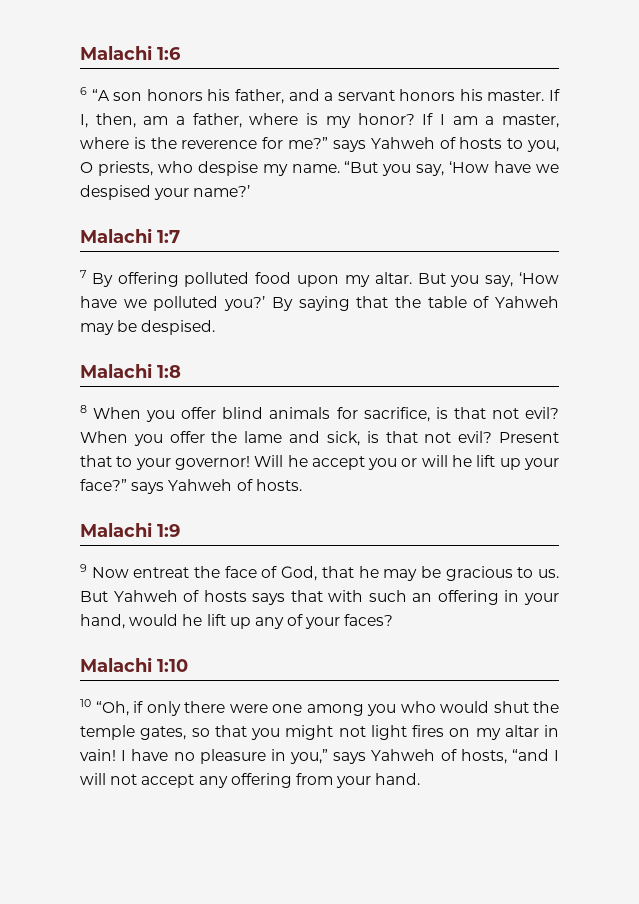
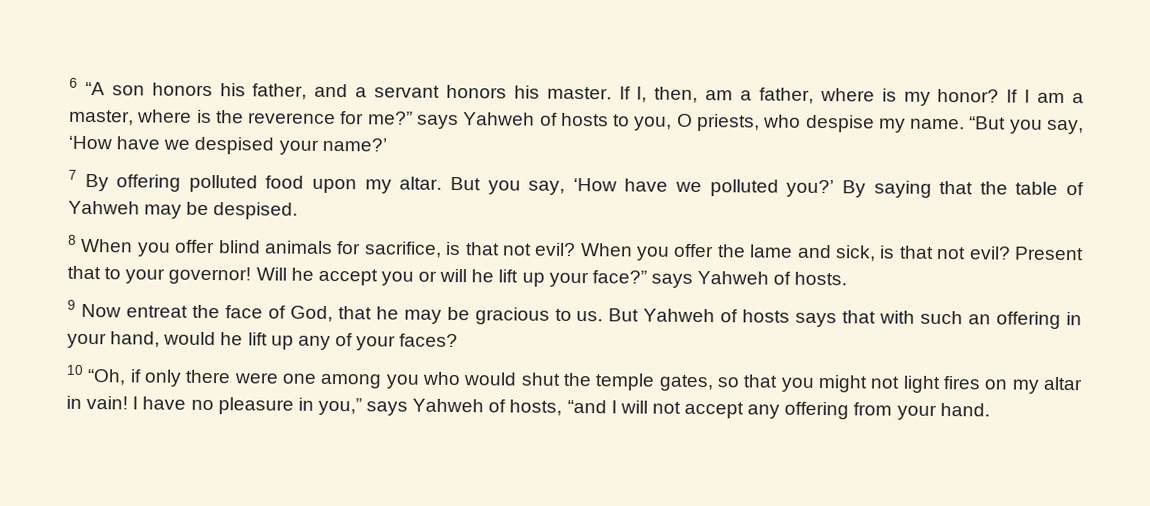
- Malachi 1:6
- Malachi 1:7
- Malachi 1:8
- Malachi 1:9
- Malachi 1:10

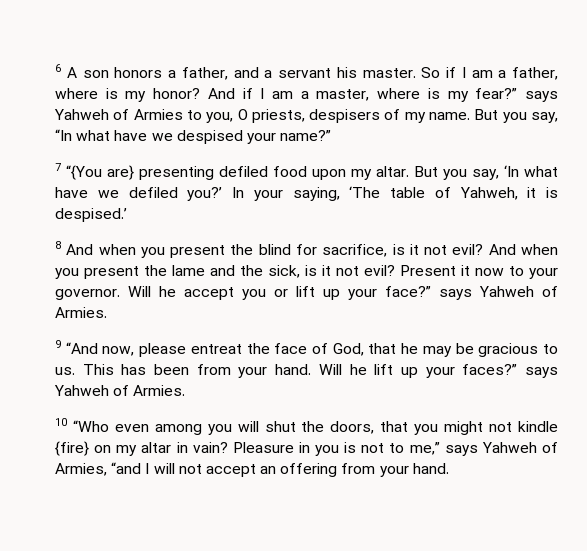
- 6 “A son honors his father, and a servant honors his master.
+ 6 A son honors a father, and a servant his master.
- If I, then, am a father, where is my honor?
+ So if I am a father, where is my honor?
- If I am a master, where is the reverence for me?” says Yahweh of hosts to you, O priests, who despise my name.
+ And if I am a master, where is my fear?” says Yahweh of Armies to you, O priests, despisers of my name.
- “But you say, ‘How have we despised your name?’
+ But you say, “In what have we despised your name?”
- 7 By offering polluted food upon my altar.
+ 7 “{You are} presenting defiled food upon my altar.
- But you say, ‘How have we polluted you?’ By saying that the table of Yahweh may be despised.
- 8 When you offer blind animals for sacrifice, is that not evil? When you offer the lame and sick, is that not evil?
+ But you say, ‘In what have we defiled you?’ In your saying, ‘The table of Yahweh, it is despised.’
+ 8 And when you present the blind for sacrifice, is it not evil? And when you present the lame and the sick, is it not evil?
- Present that to your governor!
+ Present it now to your governor.
- Will he accept you or will he lift up your face?” says Yahweh of hosts.
+ Will he accept you or lift up your face?” says Yahweh of Armies.
- 9 Now entreat the face of God, that he may be gracious to us.
+ 9 “And now, please entreat the face of God, that he may be gracious to us.
- But Yahweh of hosts says that with such an offering in your hand, would he lift up any of your faces?
- 10 “Oh, if only there were one among you who would shut the temple gates, so that you might not light fires on my altar in vain! I have no pleasure in you,” says Yahweh of hosts, “and I will not accept any offering from your hand.
+ This has been from your hand. Will he lift up your faces?” says Yahweh of Armies.
+ 10 “Who even among you will shut the doors, that you might not kindle {fire} on my altar in vain? Pleasure in you is not to me,” says Yahweh of Armies, “and I will not accept an offering from your hand.

